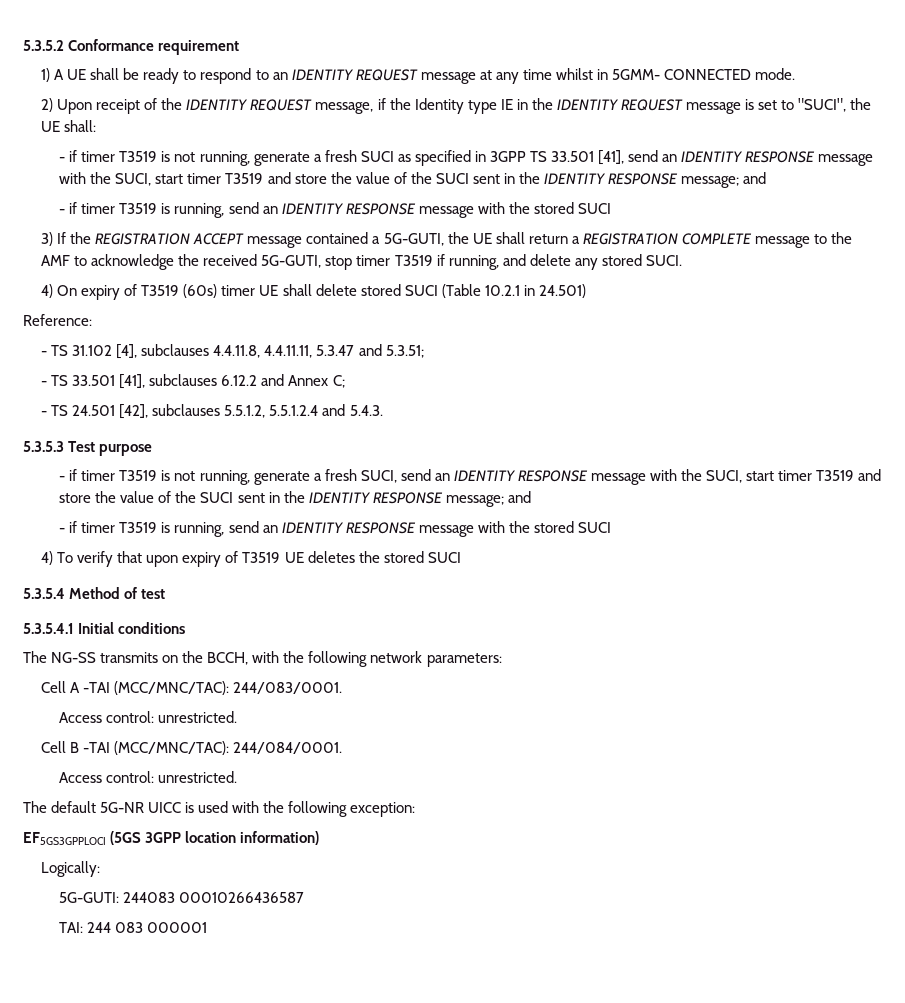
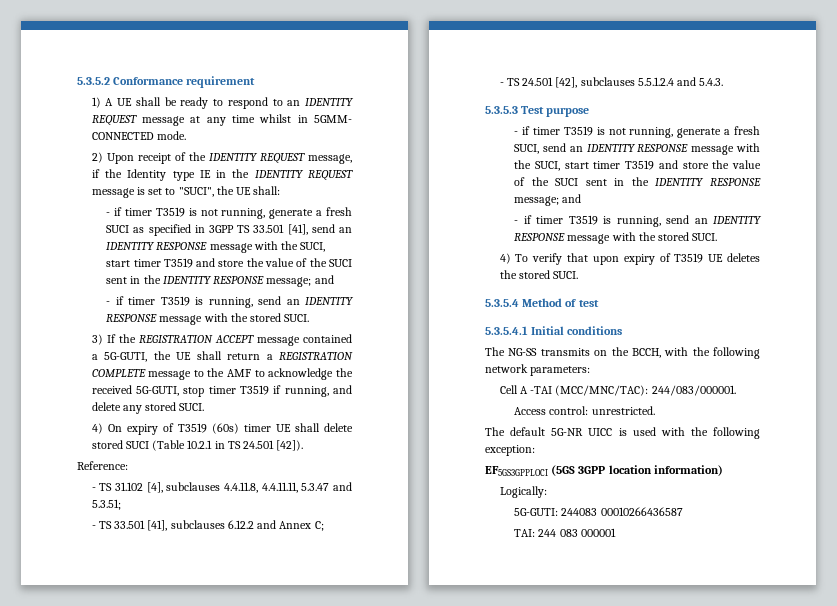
  - if timer T3519 is not running, generate a fresh SUCI as specified in 3GPP TS 33.501 [41], send an IDENTITY RESPONSE message with the SUCI, start timer T3519 and store the value of the SUCI sent in the IDENTITY RESPONSE message; and
- - if timer T3519 is running, send an IDENTITY RESPONSE message with the stored SUCI
+ - if timer T3519 is running, send an IDENTITY RESPONSE message with the stored SUCI.
- 4) On expiry of T3519 (60s) timer UE shall delete stored SUCI (Table 10.2.1 in 24.501)
+ 4) On expiry of T3519 (60s) timer UE shall delete stored SUCI (Table 10.2.1 in TS 24.501 [42]).
- - TS 24.501 [42], subclauses 5.5.1.2, 5.5.1.2.4 and 5.4.3.
+ - TS 24.501 [42], subclauses 5.5.1.2.4 and 5.4.3.
  - if timer T3519 is not running, generate a fresh SUCI, send an IDENTITY RESPONSE message with the SUCI, start timer T3519 and store the value of the SUCI sent in the IDENTITY RESPONSE message; and
- - if timer T3519 is running, send an IDENTITY RESPONSE message with the stored SUCI
+ - if timer T3519 is running, send an IDENTITY RESPONSE message with the stored SUCI.
- 4) To verify that upon expiry of T3519 UE deletes the stored SUCI
+ 4) To verify that upon expiry of T3519 UE deletes the stored SUCI.
- Cell A -TAI (MCC/MNC/TAC): 244/083/0001.
- Access control: unrestricted.
- Cell B -TAI (MCC/MNC/TAC): 244/084/0001.
+ Cell A -TAI (MCC/MNC/TAC): 244/083/000001.

